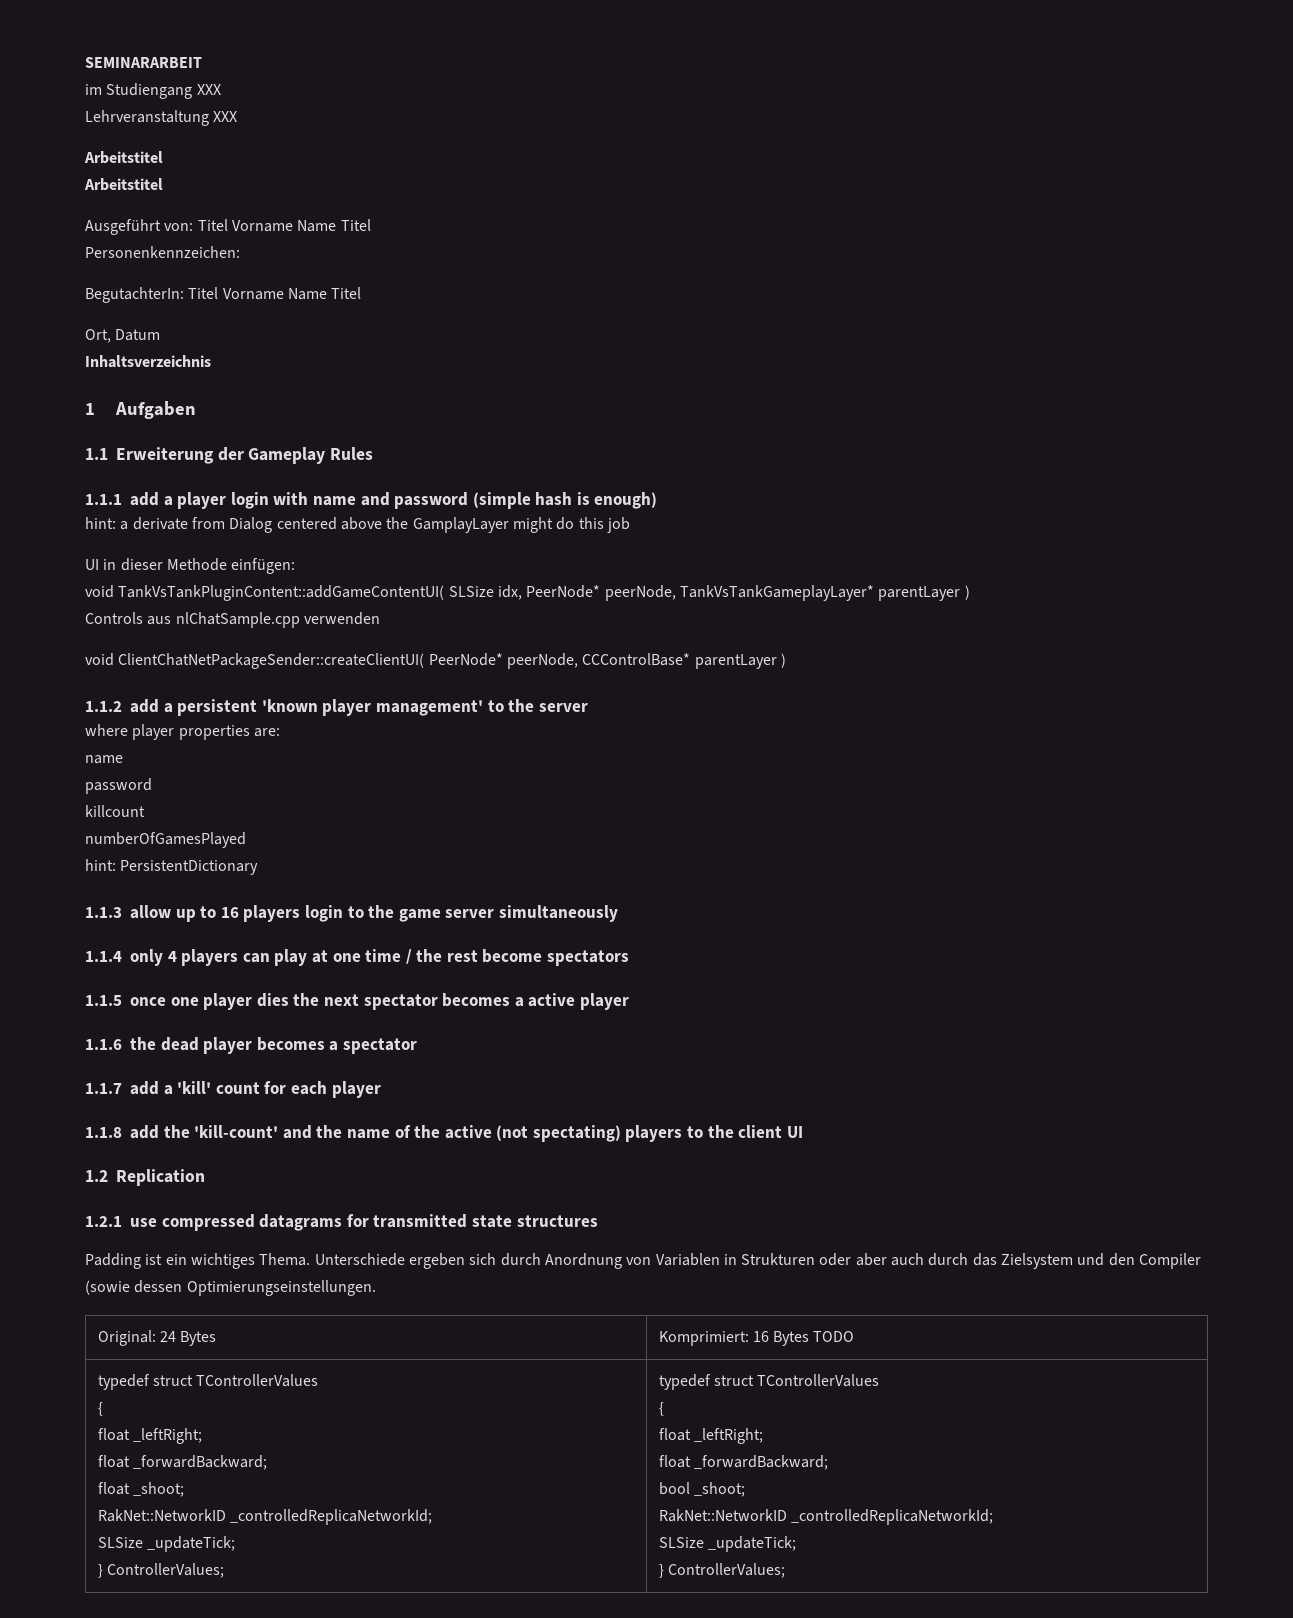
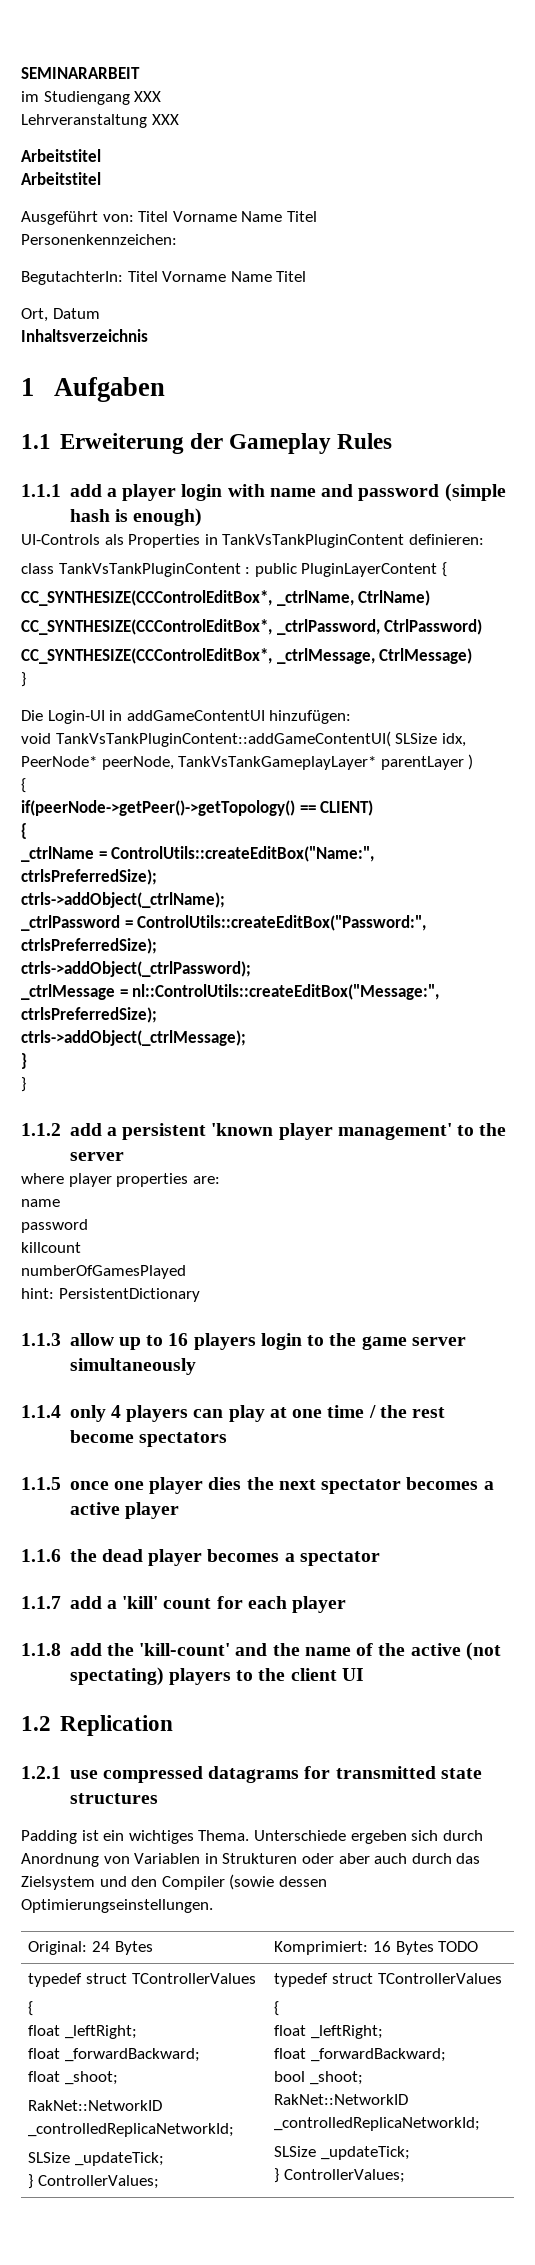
- hint: a derivate from Dialog centered above the GamplayLayer might do this job
- UI in dieser Methode einfügen:
+ UI-Controls als Properties in TankVsTankPluginContent definieren:
+ class TankVsTankPluginContent : public PluginLayerContent {
+ CC_SYNTHESIZE(CCControlEditBox*, _ctrlName, CtrlName)
+ CC_SYNTHESIZE(CCControlEditBox*, _ctrlPassword, CtrlPassword)
+ CC_SYNTHESIZE(CCControlEditBox*, _ctrlMessage, CtrlMessage)
+ }
+ Die Login-UI in addGameContentUI hinzufügen:
  void TankVsTankPluginContent::addGameContentUI( SLSize idx, PeerNode* peerNode, TankVsTankGameplayLayer* parentLayer )
- Controls aus nlChatSample.cpp verwenden
- void ClientChatNetPackageSender::createClientUI( PeerNode* peerNode, CCControlBase* parentLayer )
+ {
+ if(peerNode->getPeer()->getTopology() == CLIENT)
+ {
+ _ctrlName = ControlUtils::createEditBox("Name:", ctrlsPreferredSize);
+ ctrls->addObject(_ctrlName);
+ _ctrlPassword = ControlUtils::createEditBox("Password:", ctrlsPreferredSize);
+ ctrls->addObject(_ctrlPassword);
+ _ctrlMessage = nl::ControlUtils::createEditBox("Message:", ctrlsPreferredSize);
+ ctrls->addObject(_ctrlMessage);
+ }
+ }

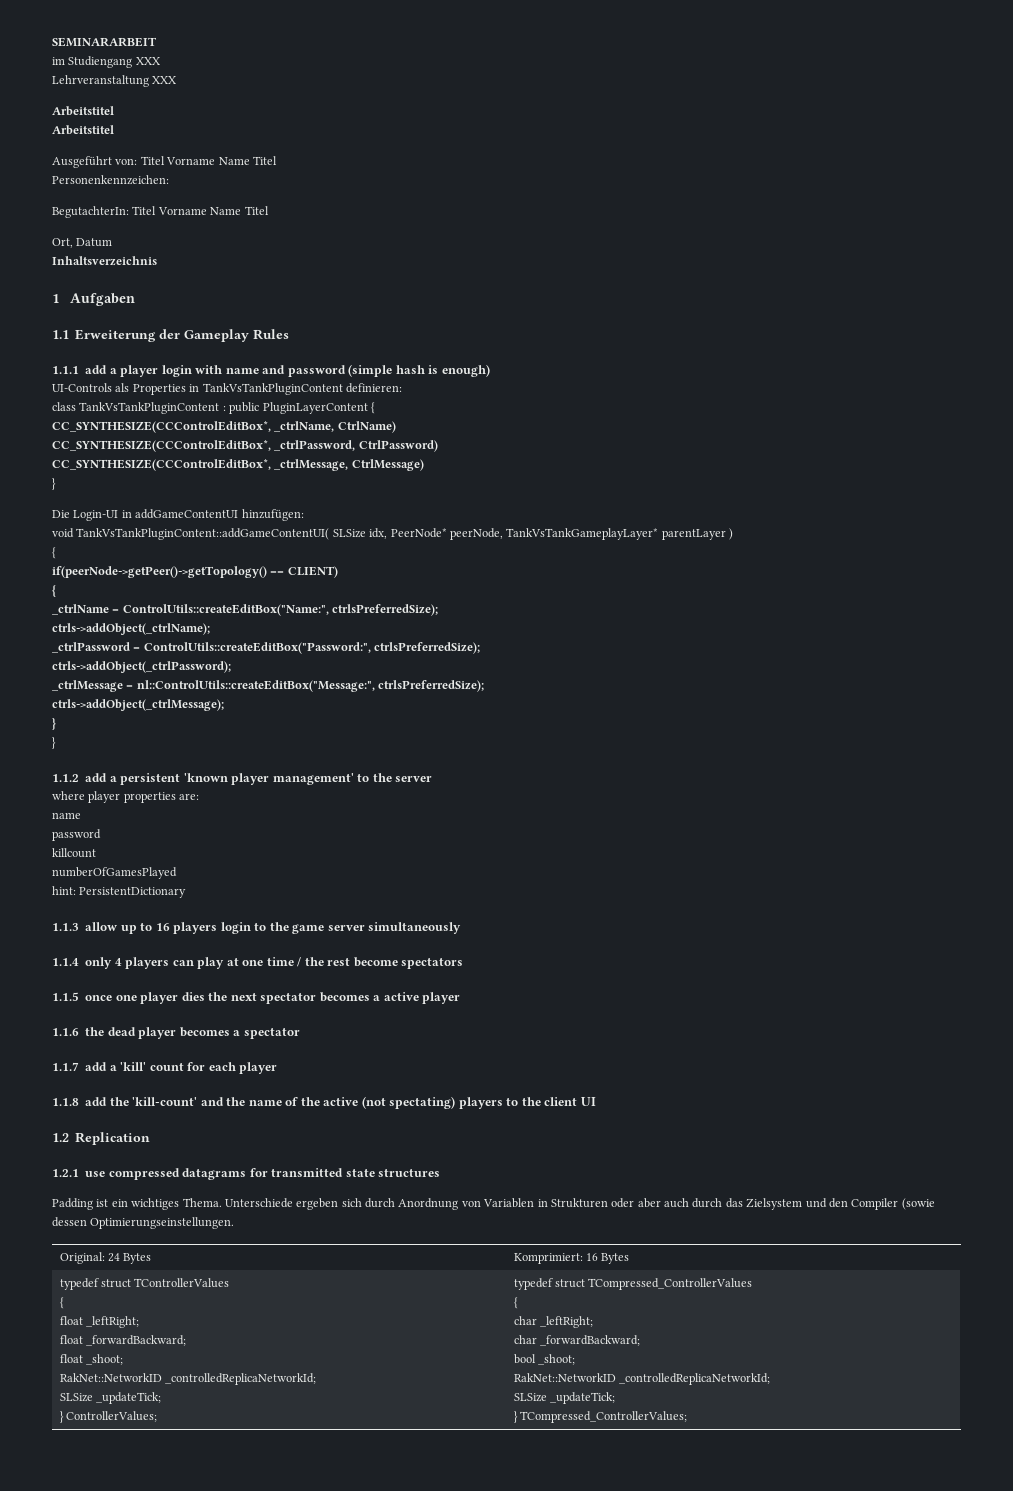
- Original: 24 Bytes | Komprimiert: 16 Bytes TODO
+ Original: 24 Bytes | Komprimiert: 16 Bytes
  typedef struct TControllerValues
  {
  float _leftRight;
  float _forwardBackward;
  float _shoot;
  RakNet::NetworkID _controlledReplicaNetworkId;
  SLSize _updateTick;
- } ControllerValues; | typedef struct TControllerValues
+ } ControllerValues; | typedef struct TCompressed_ControllerValues
  {
- float _leftRight;
- float _forwardBackward;
+ char _leftRight;
+ char _forwardBackward;
  bool _shoot;
  RakNet::NetworkID _controlledReplicaNetworkId;
  SLSize _updateTick;
- } ControllerValues;
+ } TCompressed_ControllerValues;

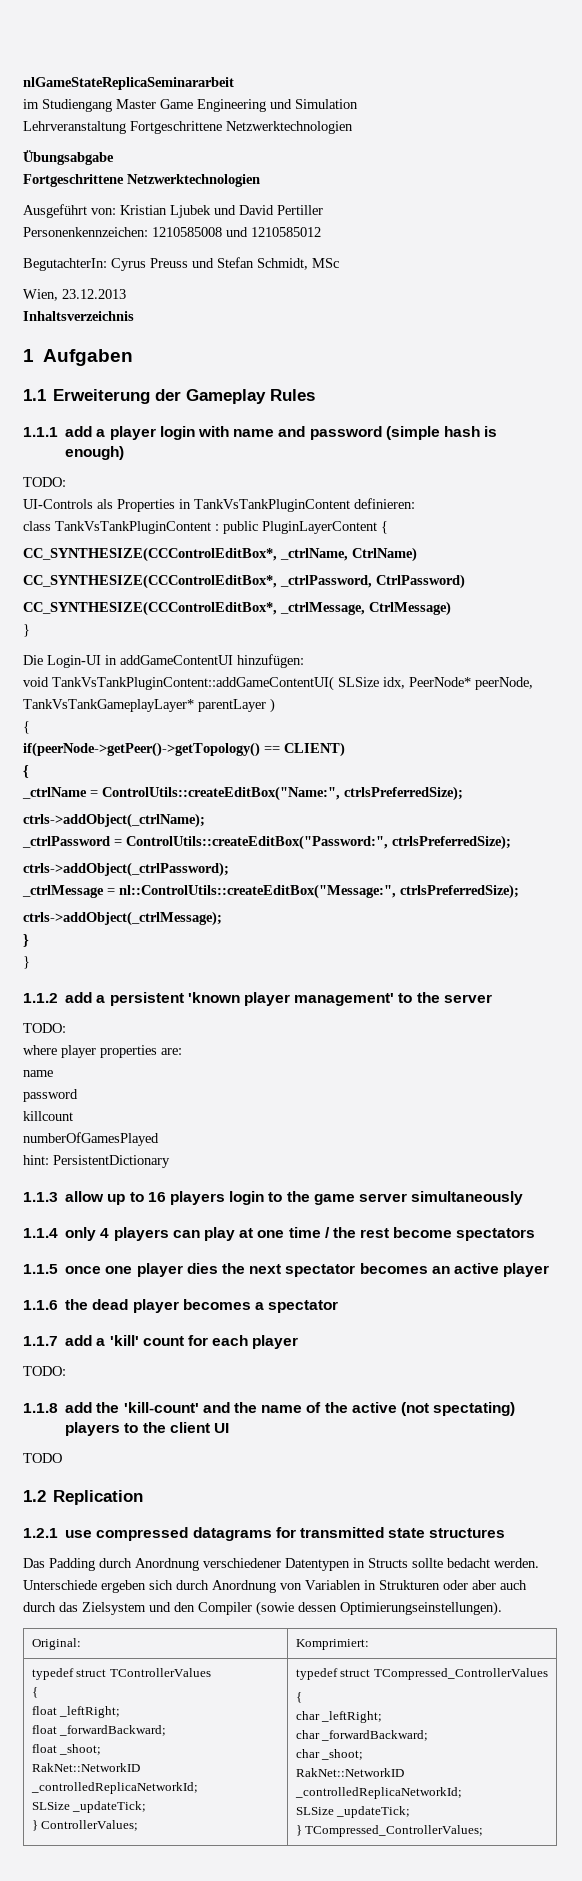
- SEMINARARBEIT
+ nlGameStateReplicaSeminararbeit
- im Studiengang XXX
- Lehrveranstaltung XXX
- Arbeitstitel
- Arbeitstitel
- Ausgeführt von: Titel Vorname Name Titel
- Personenkennzeichen:
- BegutachterIn: Titel Vorname Name Titel
- Ort, Datum
+ im Studiengang Master Game Engineering und Simulation
+ Lehrveranstaltung Fortgeschrittene Netzwerktechnologien
+ Übungsabgabe
+ Fortgeschrittene Netzwerktechnologien
+ Ausgeführt von: Kristian Ljubek und David Pertiller
+ Personenkennzeichen: 1210585008 und 1210585012
+ BegutachterIn: Cyrus Preuss und Stefan Schmidt, MSc
+ Wien, 23.12.2013
  1.1.1 add a player login with name and password (simple hash is enough)
+ TODO:
  1.1.2 add a persistent 'known player management' to the server
+ TODO:
- 1.1.5 once one player dies the next spectator becomes a active player
+ 1.1.5 once one player dies the next spectator becomes an active player
  1.1.7 add a 'kill' count for each player
+ TODO:
+ TODO
- Padding ist ein wichtiges Thema.
+ Das Padding durch Anordnung verschiedener Datentypen in Structs sollte bedacht werden.
- Unterschiede ergeben sich durch Anordnung von Variablen in Strukturen oder aber auch durch das Zielsystem und den Compiler (sowie dessen Optimierungseinstellungen.
+ Unterschiede ergeben sich durch Anordnung von Variablen in Strukturen oder aber auch durch das Zielsystem und den Compiler (sowie dessen Optimierungseinstellungen).
- Original: 24 Bytes | Komprimiert: 16 Bytes
+ Original: | Komprimiert:
  typedef struct TControllerValues
  {
  float _leftRight;
  float _forwardBackward;
  float _shoot;
  RakNet::NetworkID _controlledReplicaNetworkId;
  SLSize _updateTick;
  } ControllerValues; | typedef struct TCompressed_ControllerValues
  {
  char _leftRight;
  char _forwardBackward;
- bool _shoot;
+ char _shoot;

